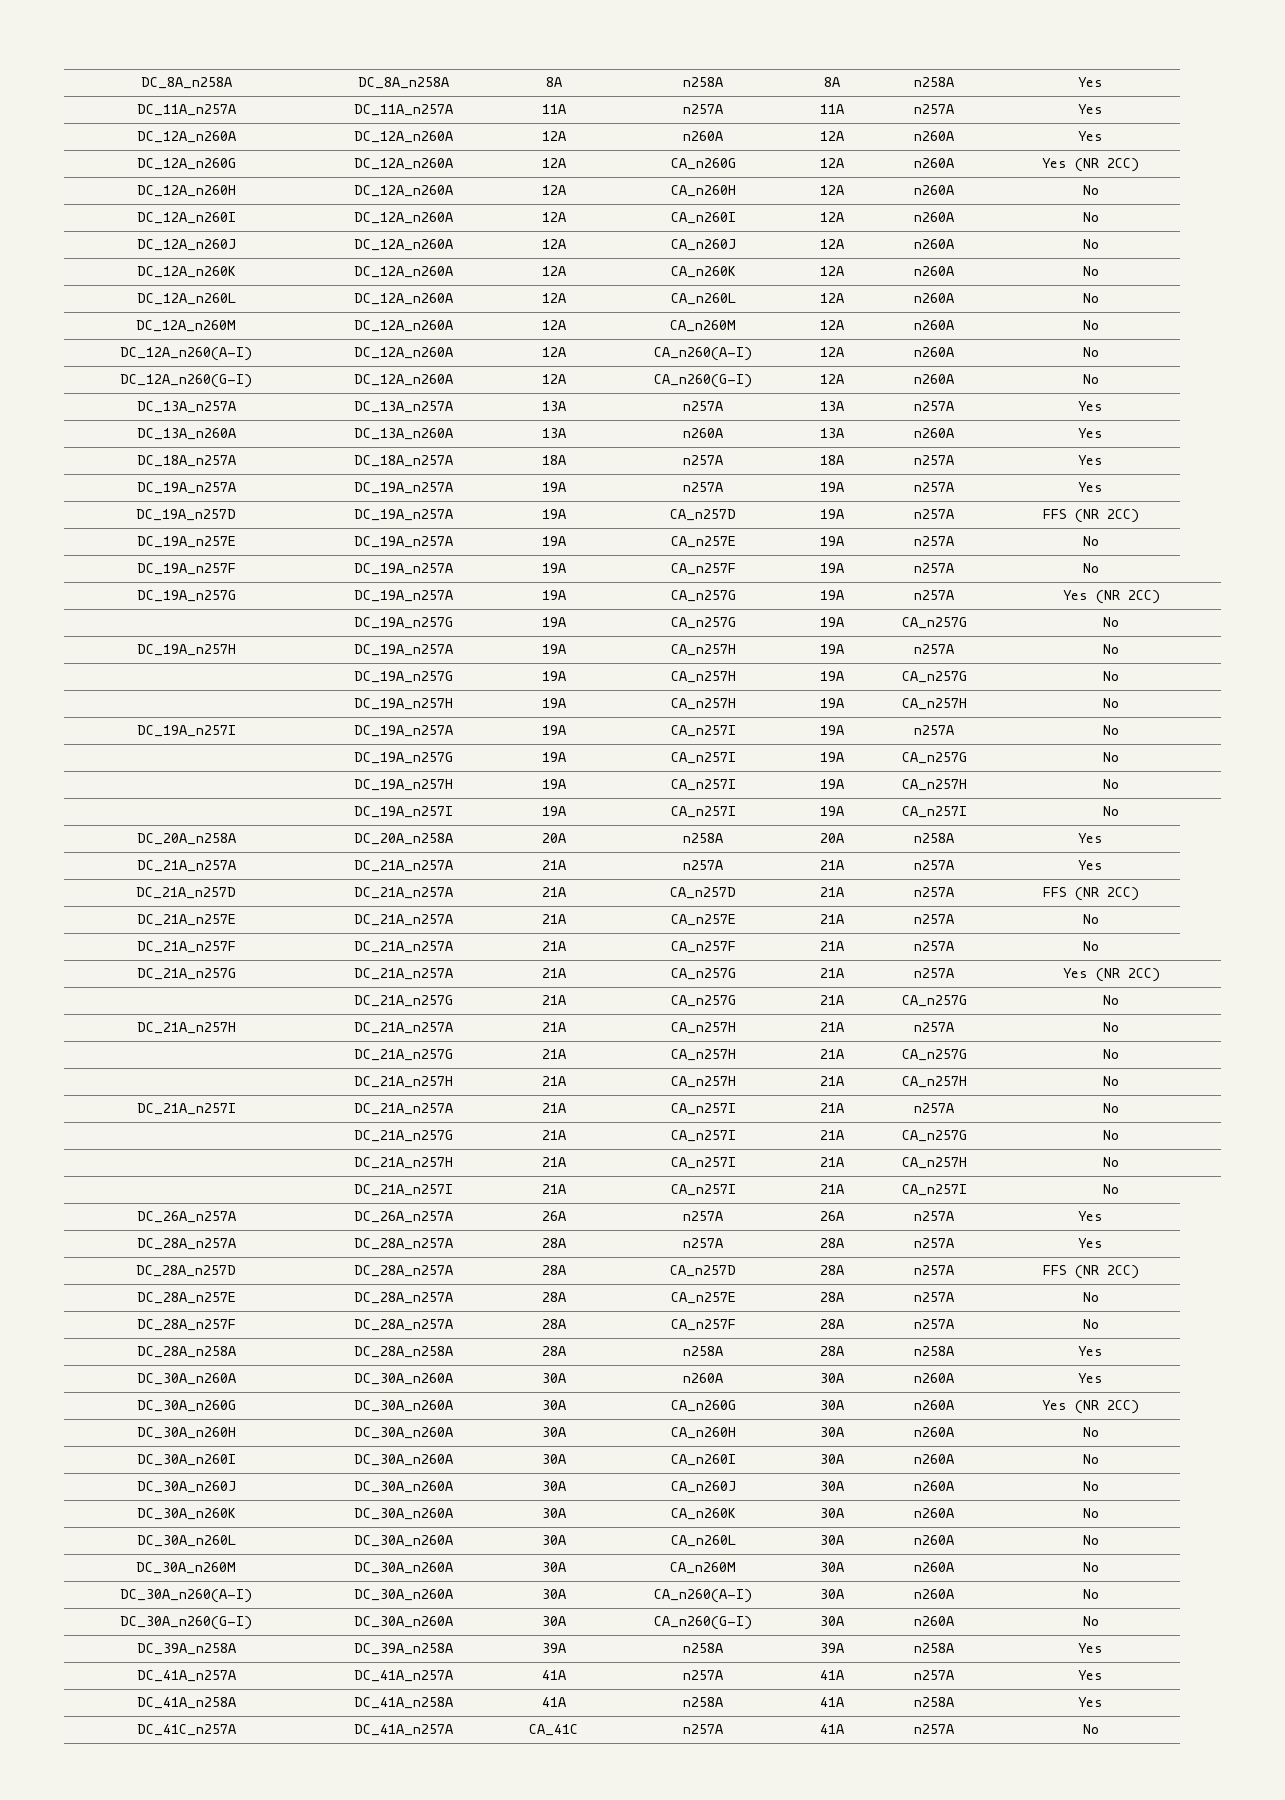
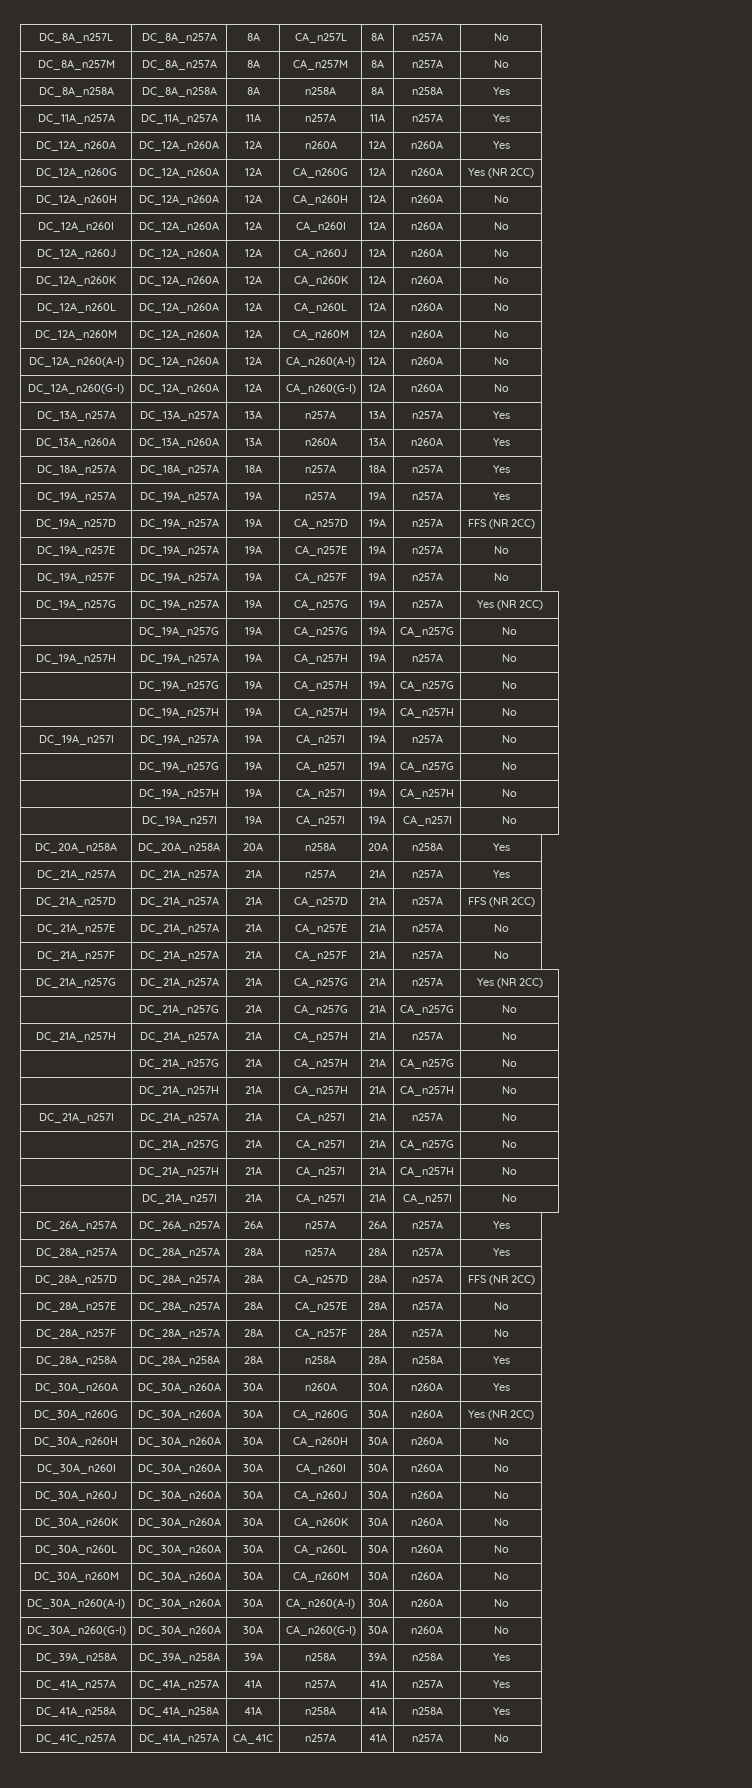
+ DC_8A_n257L | DC_8A_n257A | 8A | CA_n257L | 8A | n257A | No
+ DC_8A_n257M | DC_8A_n257A | 8A | CA_n257M | 8A | n257A | No

